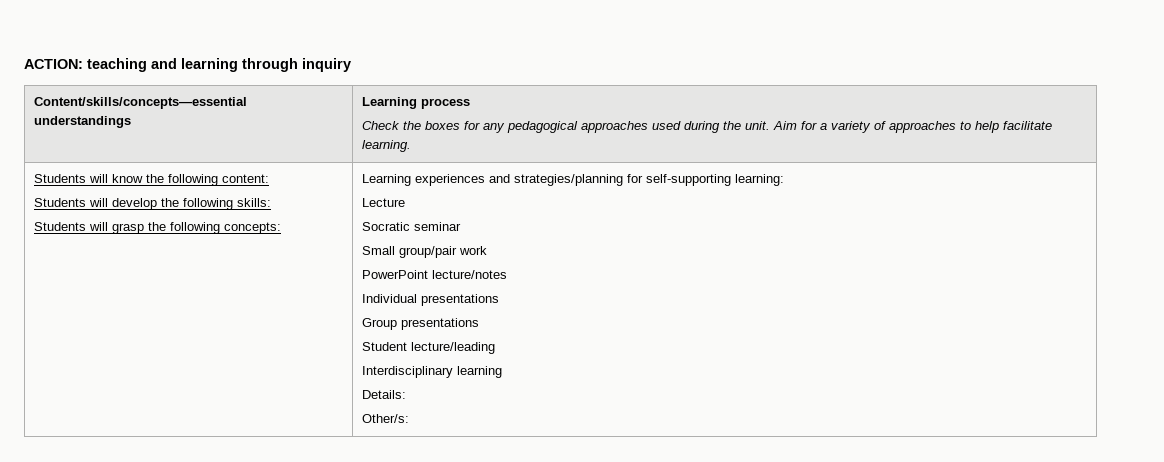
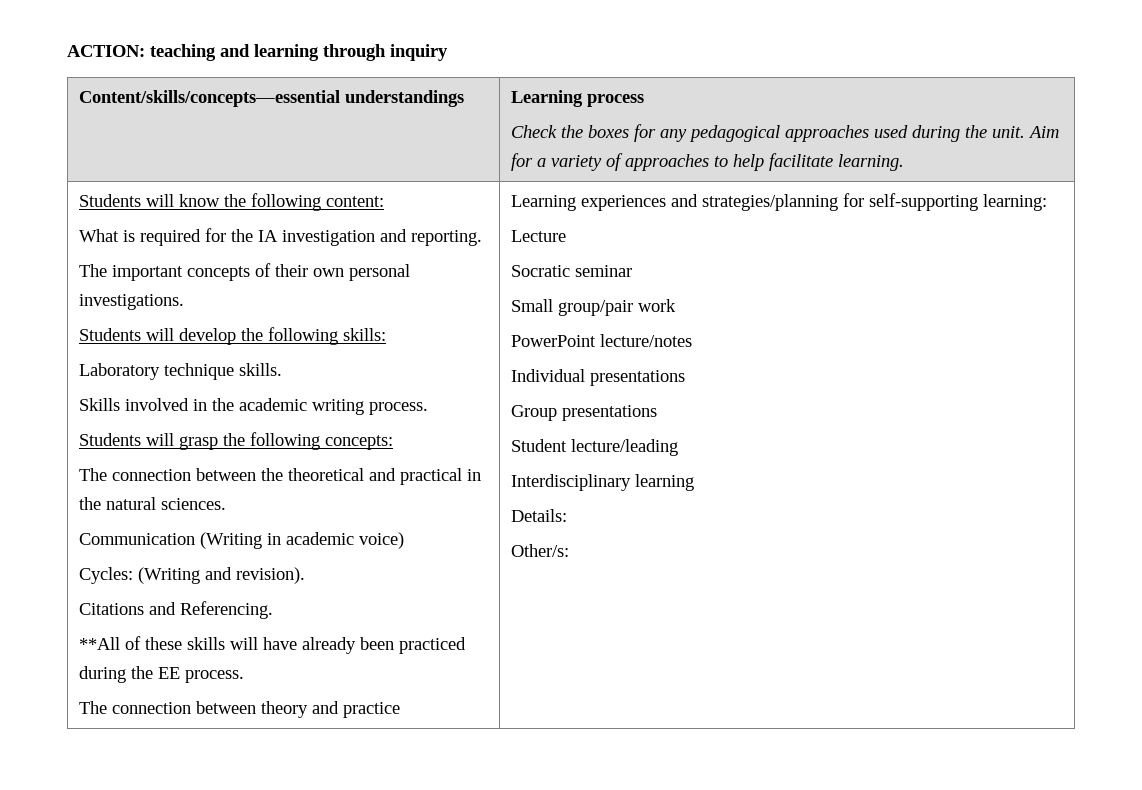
+ What is required for the IA investigation and reporting.
+ The important concepts of their own personal investigations.
+ Laboratory technique skills.
+ Skills involved in the academic writing process.
+ The connection between the theoretical and practical in the natural sciences.
+ Communication (Writing in academic voice)
+ Cycles: (Writing and revision).
+ Citations and Referencing.
+ **All of these skills will have already been practiced during the EE process.
+ The connection between theory and practice

